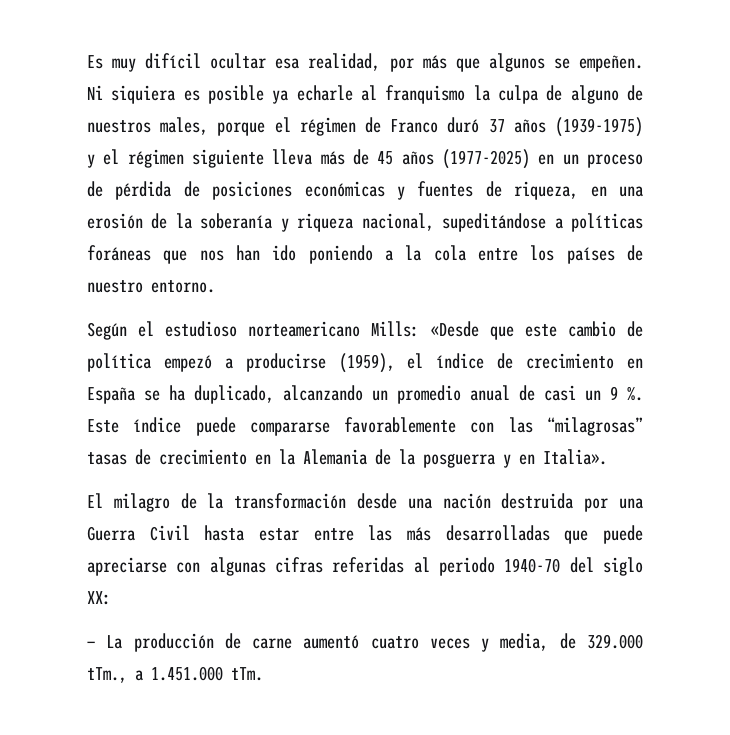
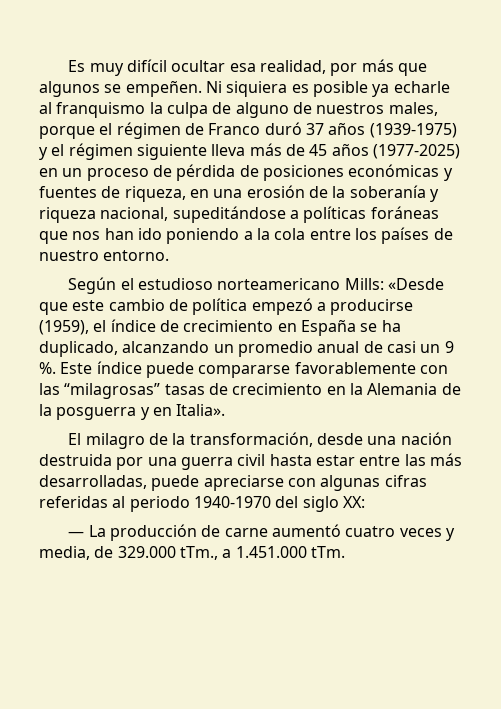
- El milagro de la transformación desde una nación destruida por una Guerra Civil hasta estar entre las más desarrolladas que puede apreciarse con algunas cifras referidas al periodo 1940-70 del siglo XX:
+ El milagro de la transformación, desde una nación destruida por una guerra civil hasta estar entre las más desarrolladas, puede apreciarse con algunas cifras referidas al periodo 1940-1970 del siglo XX:

